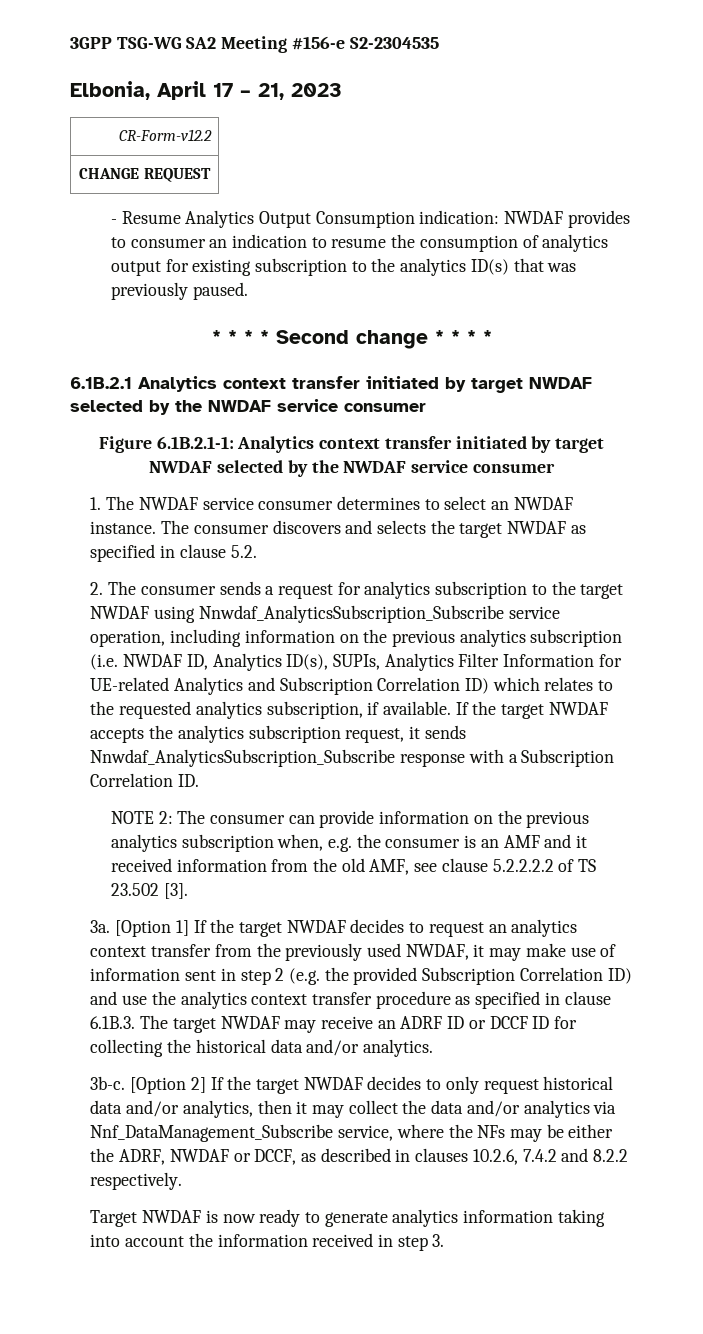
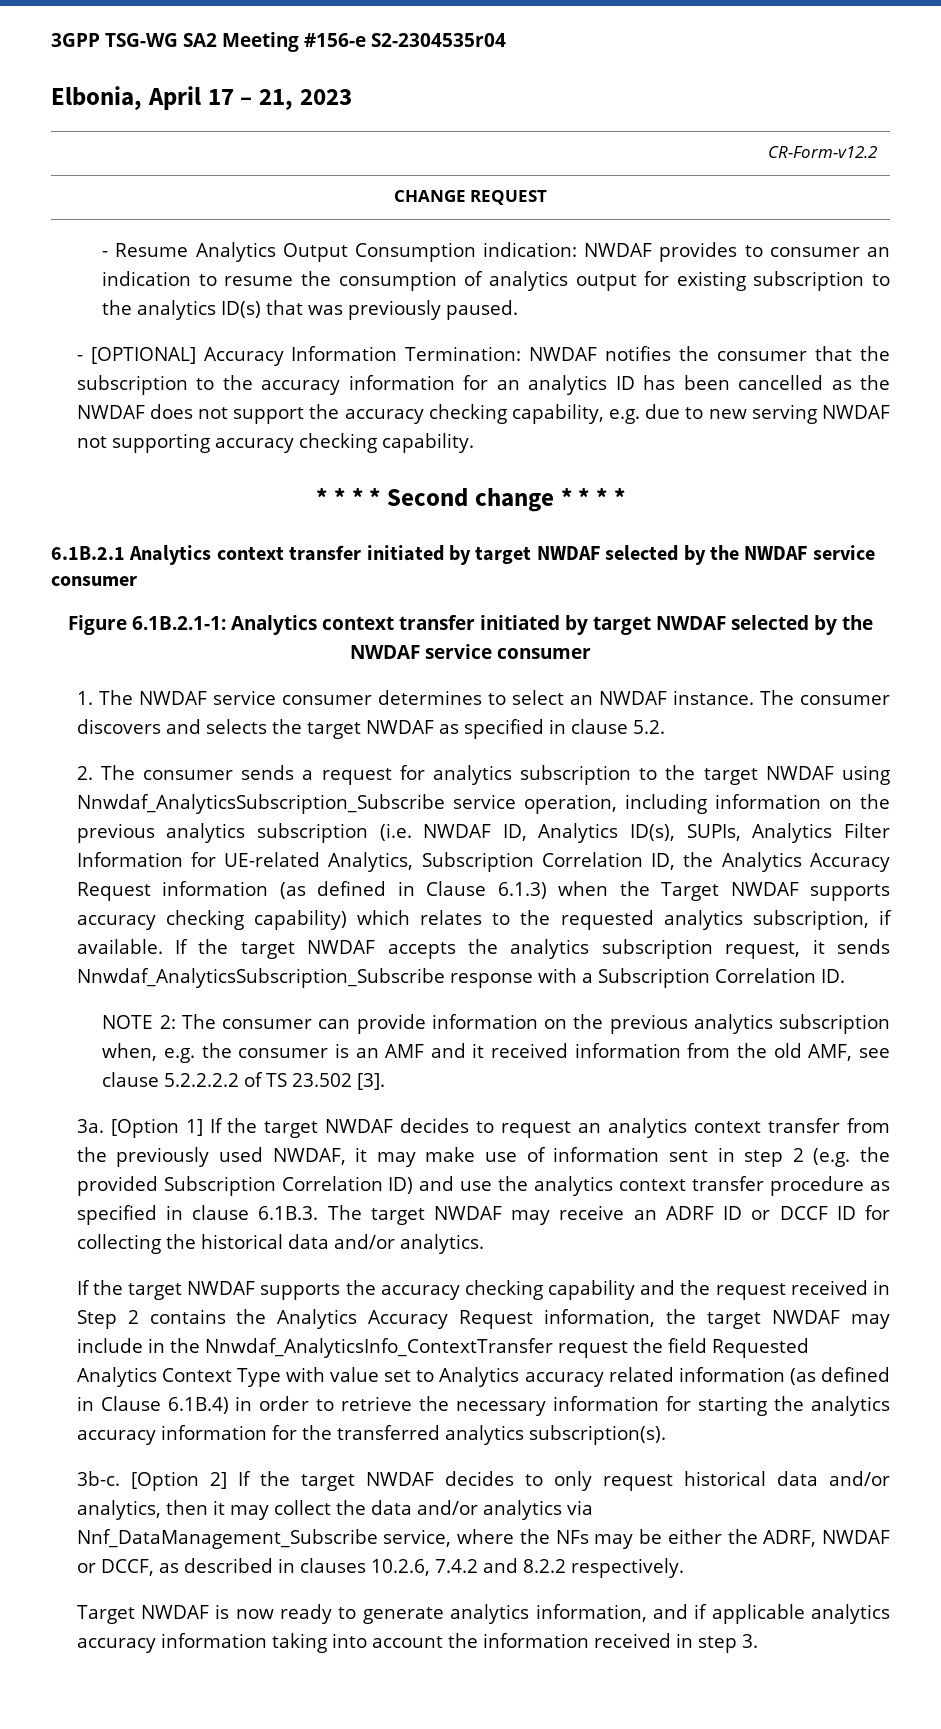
- 3GPP TSG-WG SA2 Meeting #156-e S2-2304535
+ 3GPP TSG-WG SA2 Meeting #156-e S2-2304535r04
+ - [OPTIONAL] Accuracy Information Termination: NWDAF notifies the consumer that the subscription to the accuracy information for an analytics ID has been cancelled as the NWDAF does not support the accuracy checking capability, e.g. due to new serving NWDAF not supporting accuracy checking capability.
- 2. The consumer sends a request for analytics subscription to the target NWDAF using Nnwdaf_AnalyticsSubscription_Subscribe service operation, including information on the previous analytics subscription (i.e. NWDAF ID, Analytics ID(s), SUPIs, Analytics Filter Information for UE-related Analytics and Subscription Correlation ID) which relates to the requested analytics subscription, if available.
+ 2. The consumer sends a request for analytics subscription to the target NWDAF using Nnwdaf_AnalyticsSubscription_Subscribe service operation, including information on the previous analytics subscription (i.e. NWDAF ID, Analytics ID(s), SUPIs, Analytics Filter Information for UE-related Analytics, Subscription Correlation ID, the Analytics Accuracy Request information (as defined in Clause 6.1.3) when the Target NWDAF supports accuracy checking capability) which relates to the requested analytics subscription, if available.
+ If the target NWDAF supports the accuracy checking capability and the request received in Step 2 contains the Analytics Accuracy Request information, the target NWDAF may include in the Nnwdaf_AnalyticsInfo_ContextTransfer request the field Requested Analytics Context Type with value set to Analytics accuracy related information (as defined in Clause 6.1B.4) in order to retrieve the necessary information for starting the analytics accuracy information for the transferred analytics subscription(s).
- Target NWDAF is now ready to generate analytics information taking into account the information received in step 3.
+ Target NWDAF is now ready to generate analytics information, and if applicable analytics accuracy information taking into account the information received in step 3.

